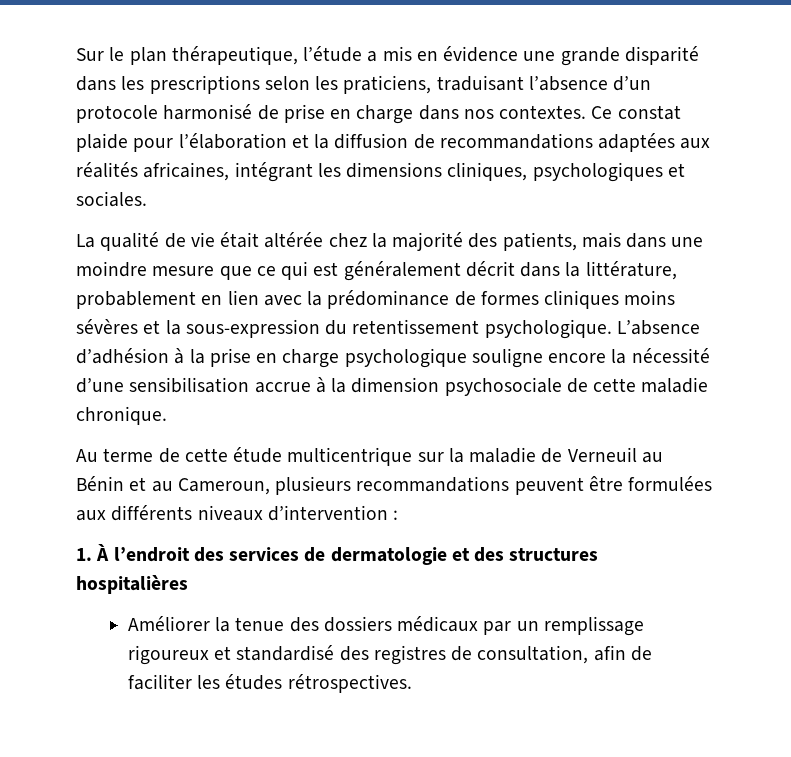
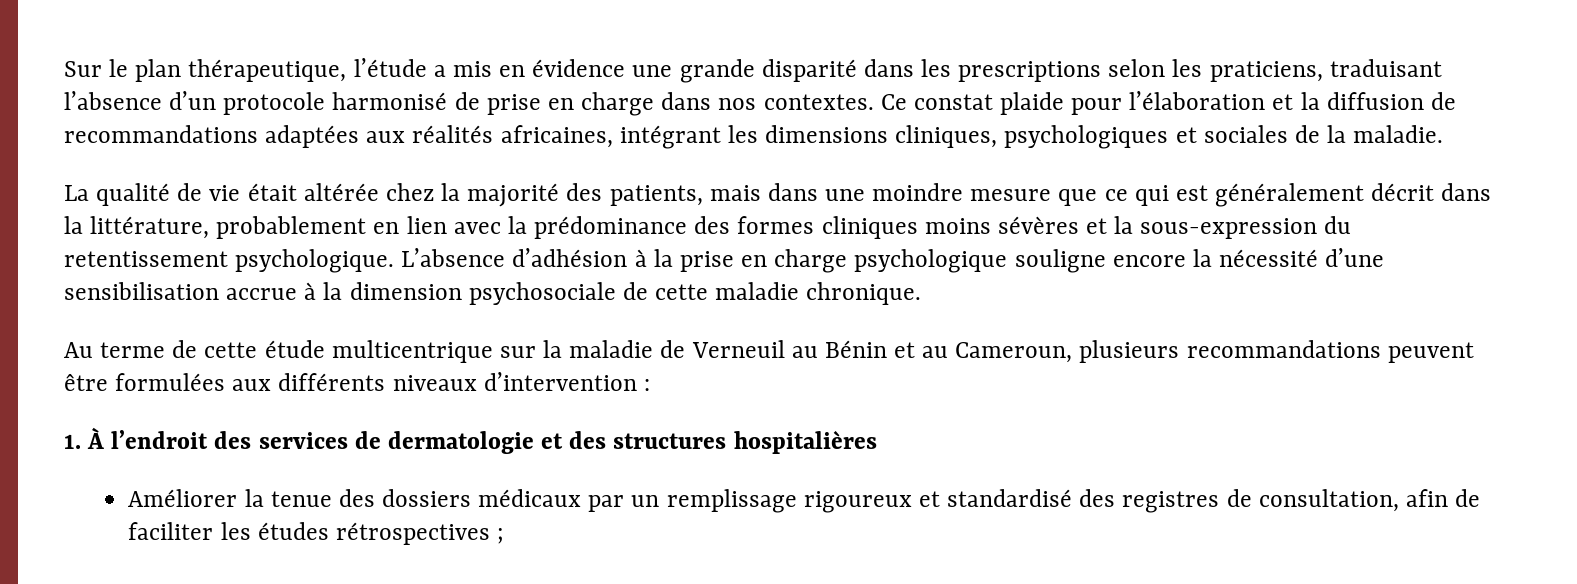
- Ce constat plaide pour l’élaboration et la diffusion de recommandations adaptées aux réalités africaines, intégrant les dimensions cliniques, psychologiques et sociales.
+ Ce constat plaide pour l’élaboration et la diffusion de recommandations adaptées aux réalités africaines, intégrant les dimensions cliniques, psychologiques et sociales de la maladie.
- La qualité de vie était altérée chez la majorité des patients, mais dans une moindre mesure que ce qui est généralement décrit dans la littérature, probablement en lien avec la prédominance de formes cliniques moins sévères et la sous-expression du retentissement psychologique.
+ La qualité de vie était altérée chez la majorité des patients, mais dans une moindre mesure que ce qui est généralement décrit dans la littérature, probablement en lien avec la prédominance des formes cliniques moins sévères et la sous-expression du retentissement psychologique.
- Améliorer la tenue des dossiers médicaux par un remplissage rigoureux et standardisé des registres de consultation, afin de faciliter les études rétrospectives.
+ Améliorer la tenue des dossiers médicaux par un remplissage rigoureux et standardisé des registres de consultation, afin de faciliter les études rétrospectives ;

